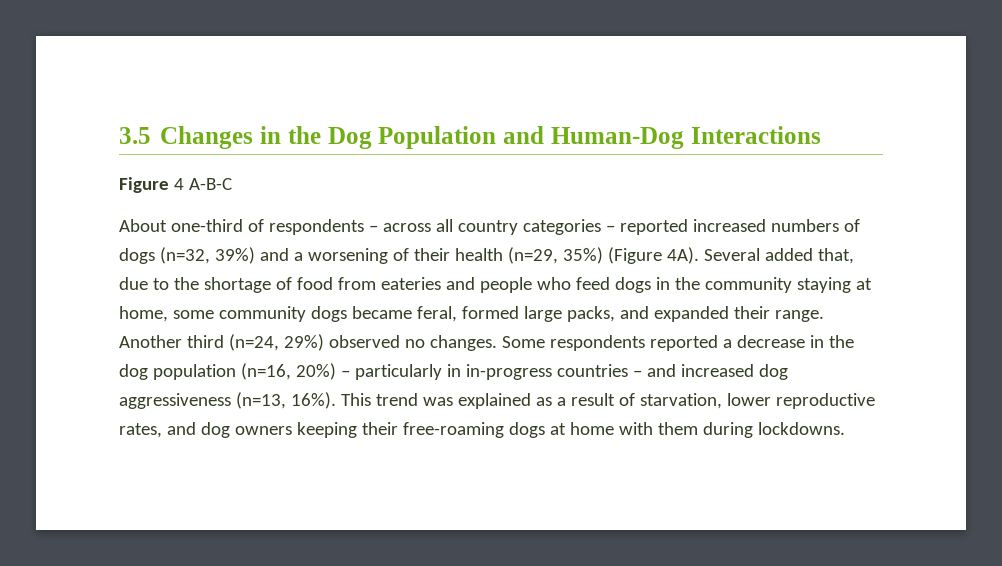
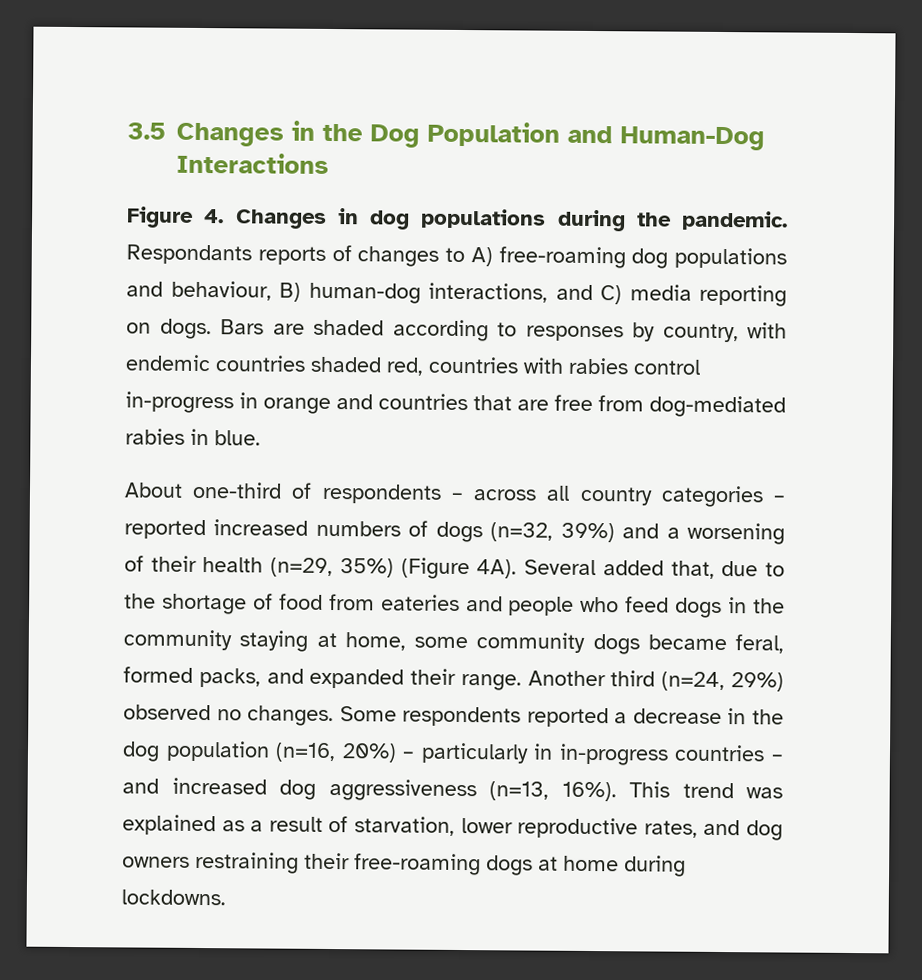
- Figure 4 A-B-C
+ Figure 4. Changes in dog populations during the pandemic. Respondants reports of changes to A) free-roaming dog populations and behaviour, B) human-dog interactions, and C) media reporting on dogs. Bars are shaded according to responses by country, with endemic countries shaded red, countries with rabies control in-progress in orange and countries that are free from dog-mediated rabies in blue.
- Several added that, due to the shortage of food from eateries and people who feed dogs in the community staying at home, some community dogs became feral, formed large packs, and expanded their range.
+ Several added that, due to the shortage of food from eateries and people who feed dogs in the community staying at home, some community dogs became feral, formed packs, and expanded their range.
- This trend was explained as a result of starvation, lower reproductive rates, and dog owners keeping their free-roaming dogs at home with them during lockdowns.
+ This trend was explained as a result of starvation, lower reproductive rates, and dog owners restraining their free-roaming dogs at home during lockdowns.

